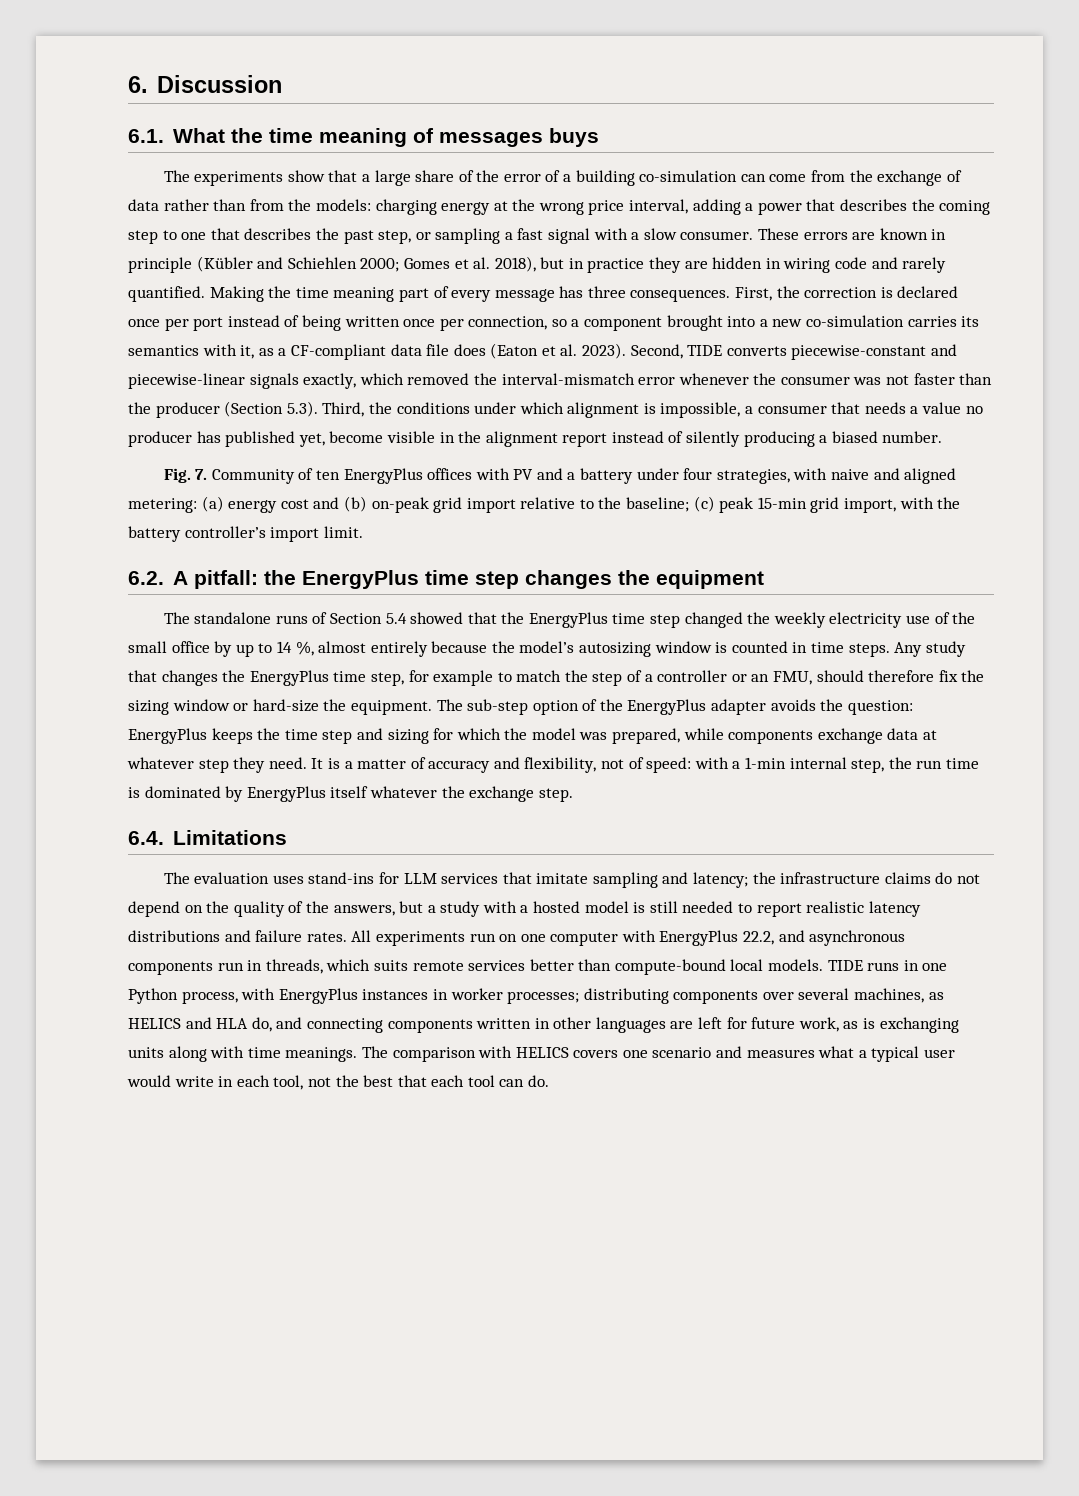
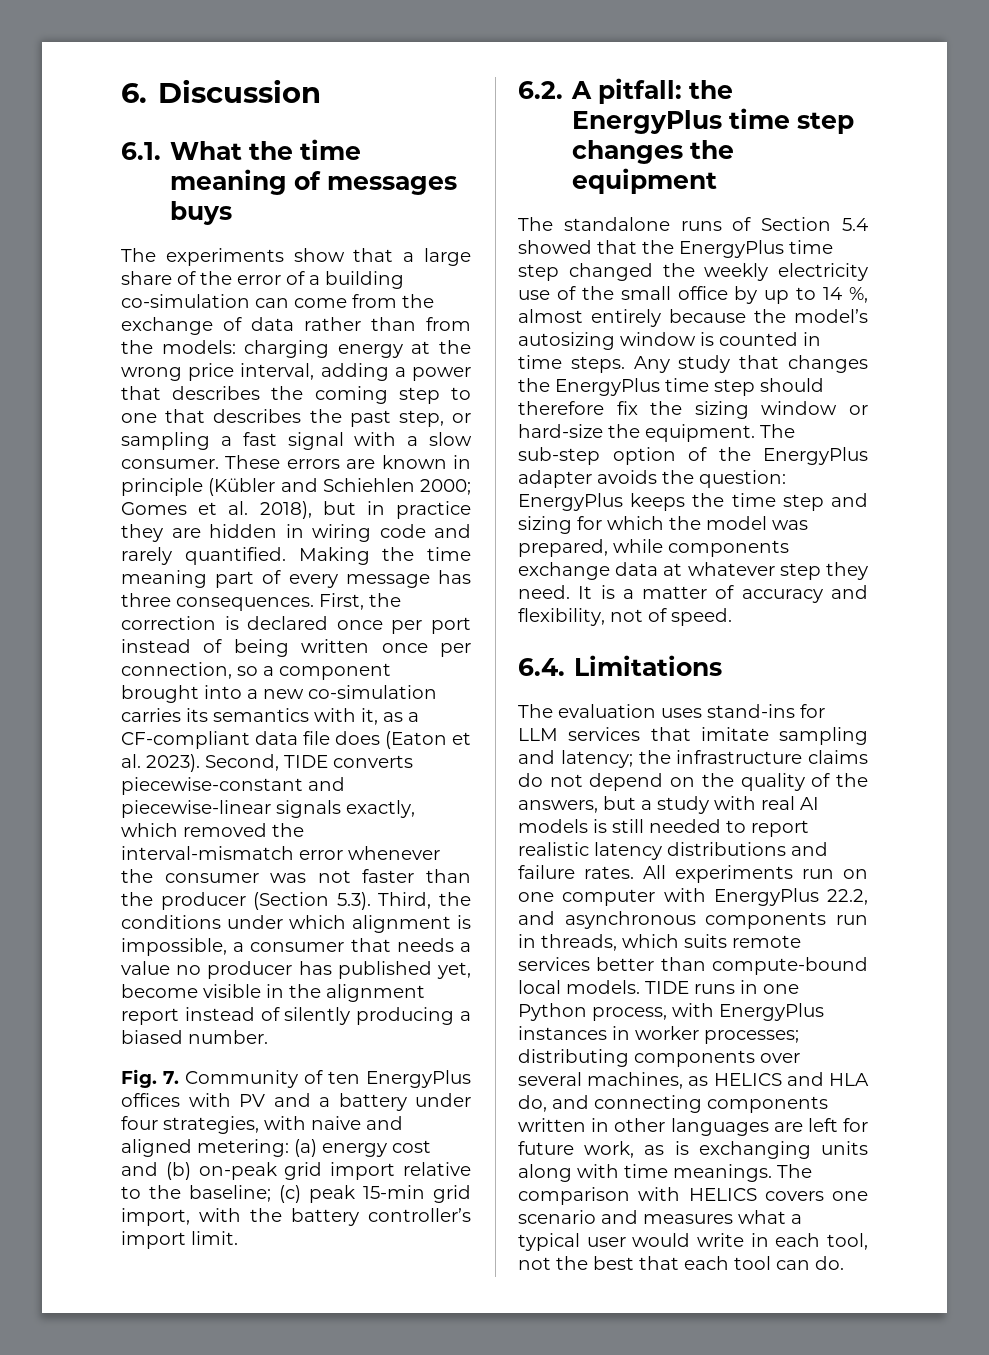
- Any study that changes the EnergyPlus time step, for example to match the step of a controller or an FMU, should therefore fix the sizing window or hard-size the equipment.
+ Any study that changes the EnergyPlus time step should therefore fix the sizing window or hard-size the equipment.
- It is a matter of accuracy and flexibility, not of speed: with a 1-min internal step, the run time is dominated by EnergyPlus itself whatever the exchange step.
+ It is a matter of accuracy and flexibility, not of speed.
- The evaluation uses stand-ins for LLM services that imitate sampling and latency; the infrastructure claims do not depend on the quality of the answers, but a study with a hosted model is still needed to report realistic latency distributions and failure rates.
+ The evaluation uses stand-ins for LLM services that imitate sampling and latency; the infrastructure claims do not depend on the quality of the answers, but a study with real AI models is still needed to report realistic latency distributions and failure rates.

